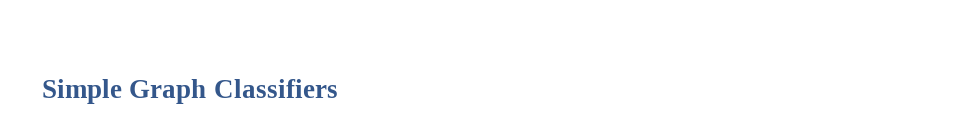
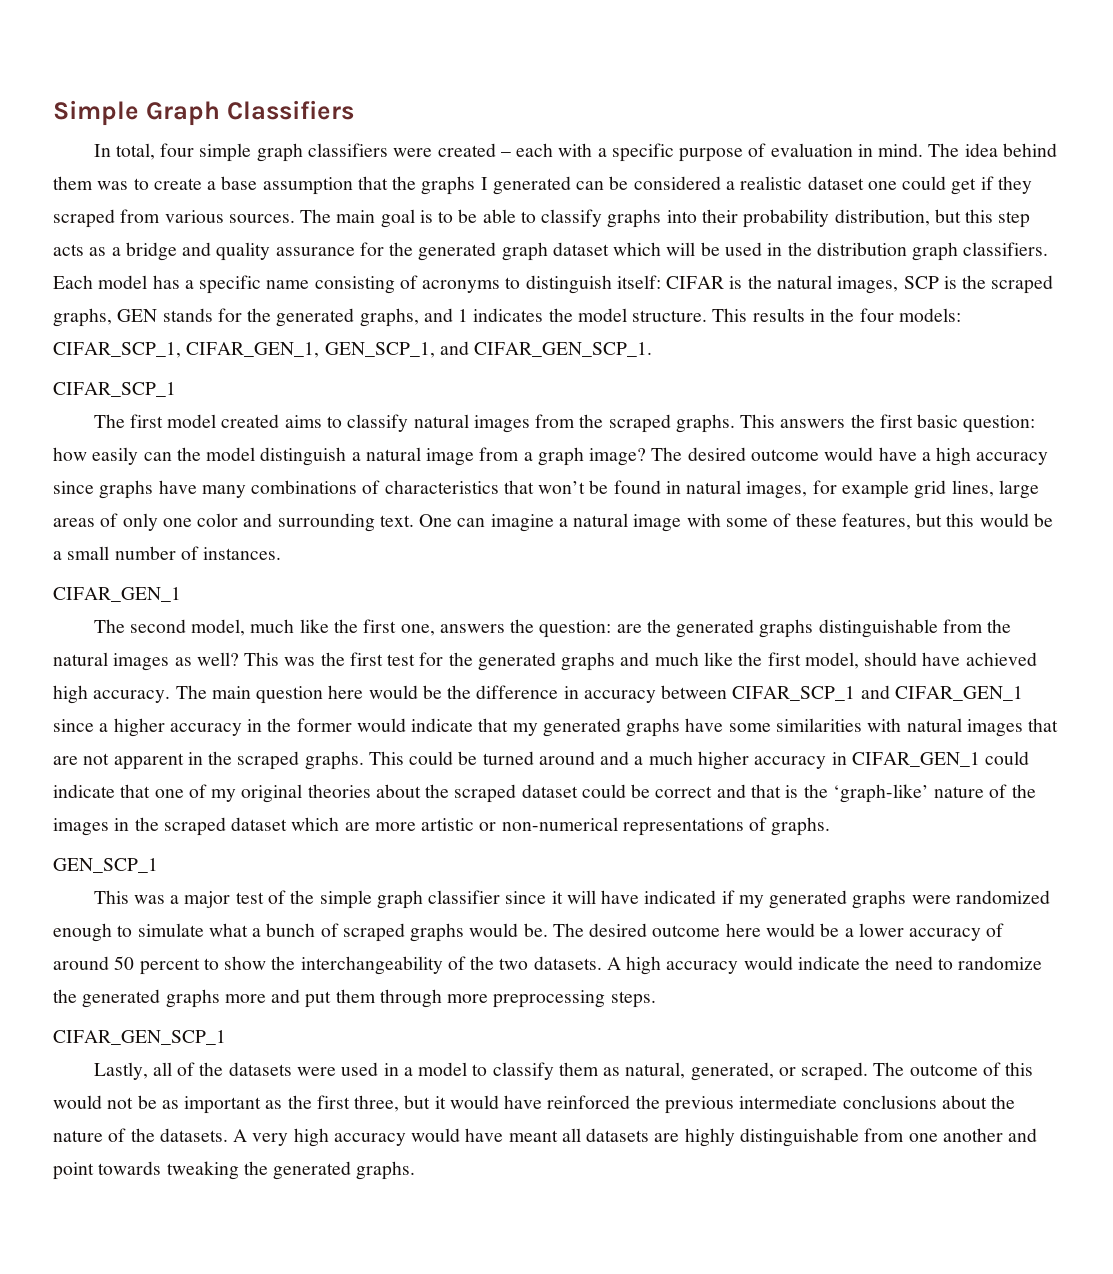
+ In total, four simple graph classifiers were created – each with a specific purpose of evaluation in mind. The idea behind them was to create a base assumption that the graphs I generated can be considered a realistic dataset one could get if they scraped from various sources. The main goal is to be able to classify graphs into their probability distribution, but this step acts as a bridge and quality assurance for the generated graph dataset which will be used in the distribution graph classifiers. Each model has a specific name consisting of acronyms to distinguish itself: CIFAR is the natural images, SCP is the scraped graphs, GEN stands for the generated graphs, and 1 indicates the model structure. This results in the four models: CIFAR_SCP_1, CIFAR_GEN_1, GEN_SCP_1, and CIFAR_GEN_SCP_1.
+ CIFAR_SCP_1
+ The first model created aims to classify natural images from the scraped graphs. This answers the first basic question: how easily can the model distinguish a natural image from a graph image? The desired outcome would have a high accuracy since graphs have many combinations of characteristics that won’t be found in natural images, for example grid lines, large areas of only one color and surrounding text. One can imagine a natural image with some of these features, but this would be a small number of instances.
+ CIFAR_GEN_1
+ The second model, much like the first one, answers the question: are the generated graphs distinguishable from the natural images as well? This was the first test for the generated graphs and much like the first model, should have achieved high accuracy. The main question here would be the difference in accuracy between CIFAR_SCP_1 and CIFAR_GEN_1 since a higher accuracy in the former would indicate that my generated graphs have some similarities with natural images that are not apparent in the scraped graphs. This could be turned around and a much higher accuracy in CIFAR_GEN_1 could indicate that one of my original theories about the scraped dataset could be correct and that is the ‘graph-like’ nature of the images in the scraped dataset which are more artistic or non-numerical representations of graphs.
+ GEN_SCP_1
+ This was a major test of the simple graph classifier since it will have indicated if my generated graphs were randomized enough to simulate what a bunch of scraped graphs would be. The desired outcome here would be a lower accuracy of around 50 percent to show the interchangeability of the two datasets. A high accuracy would indicate the need to randomize the generated graphs more and put them through more preprocessing steps.
+ CIFAR_GEN_SCP_1
+ Lastly, all of the datasets were used in a model to classify them as natural, generated, or scraped. The outcome of this would not be as important as the first three, but it would have reinforced the previous intermediate conclusions about the nature of the datasets. A very high accuracy would have meant all datasets are highly distinguishable from one another and point towards tweaking the generated graphs.

